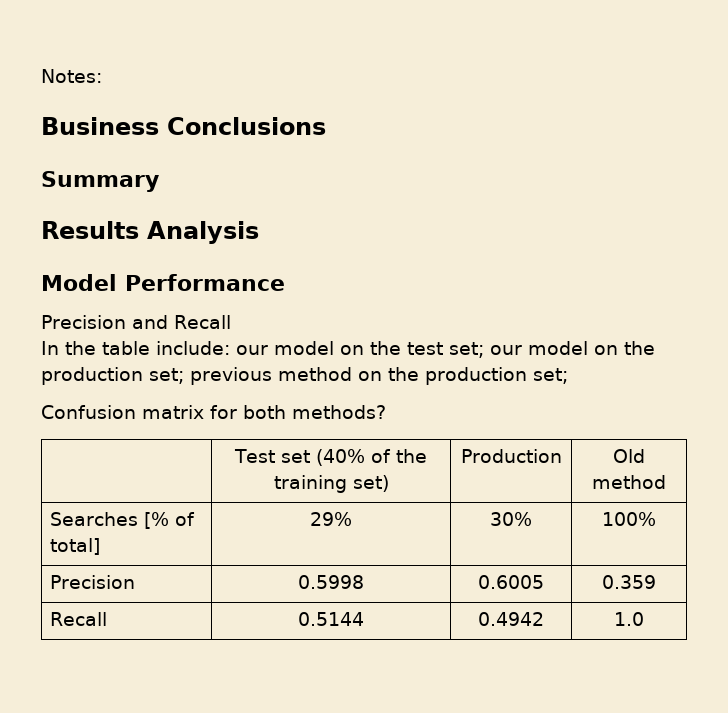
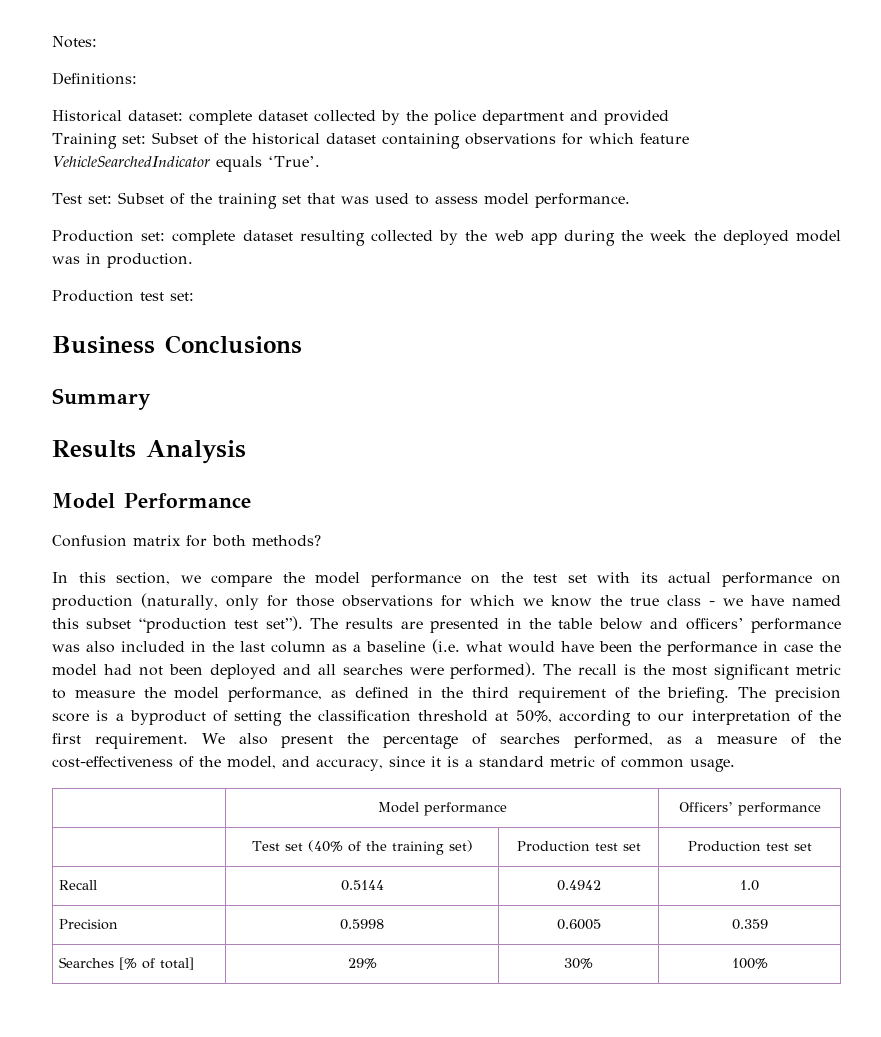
+ Definitions:
+ Historical dataset: complete dataset collected by the police department and provided
+ Training set: Subset of the historical dataset containing observations for which feature VehicleSearchedIndicator equals ‘True’.
+ Test set: Subset of the training set that was used to assess model performance.
+ Production set: complete dataset resulting collected by the web app during the week the deployed model was in production.
+ Production test set:
- Precision and Recall
- In the table include: our model on the test set; our model on the production set; previous method on the production set;
+ In this section, we compare the model performance on the test set with its actual performance on production (naturally, only for those observations for which we know the true class - we have named this subset “production test set”). The results are presented in the table below and officers’ performance was also included in the last column as a baseline (i.e. what would have been the performance in case the model had not been deployed and all searches were performed). The recall is the most significant metric to measure the model performance, as defined in the third requirement of the briefing. The precision score is a byproduct of setting the classification threshold at 50%, according to our interpretation of the first requirement. We also present the percentage of searches performed, as a measure of the cost-effectiveness of the model, and accuracy, since it is a standard metric of common usage.
+ | Model performance | Officers’ performance
- | Test set (40% of the training set) | Production | Old method
+ | Test set (40% of the training set) | Production test set | Production test set
+ Recall | 0.5144 | 0.4942 | 1.0
+ Precision | 0.5998 | 0.6005 | 0.359
- Precision | 0.5998 | 0.6005 | 0.359
- Recall | 0.5144 | 0.4942 | 1.0

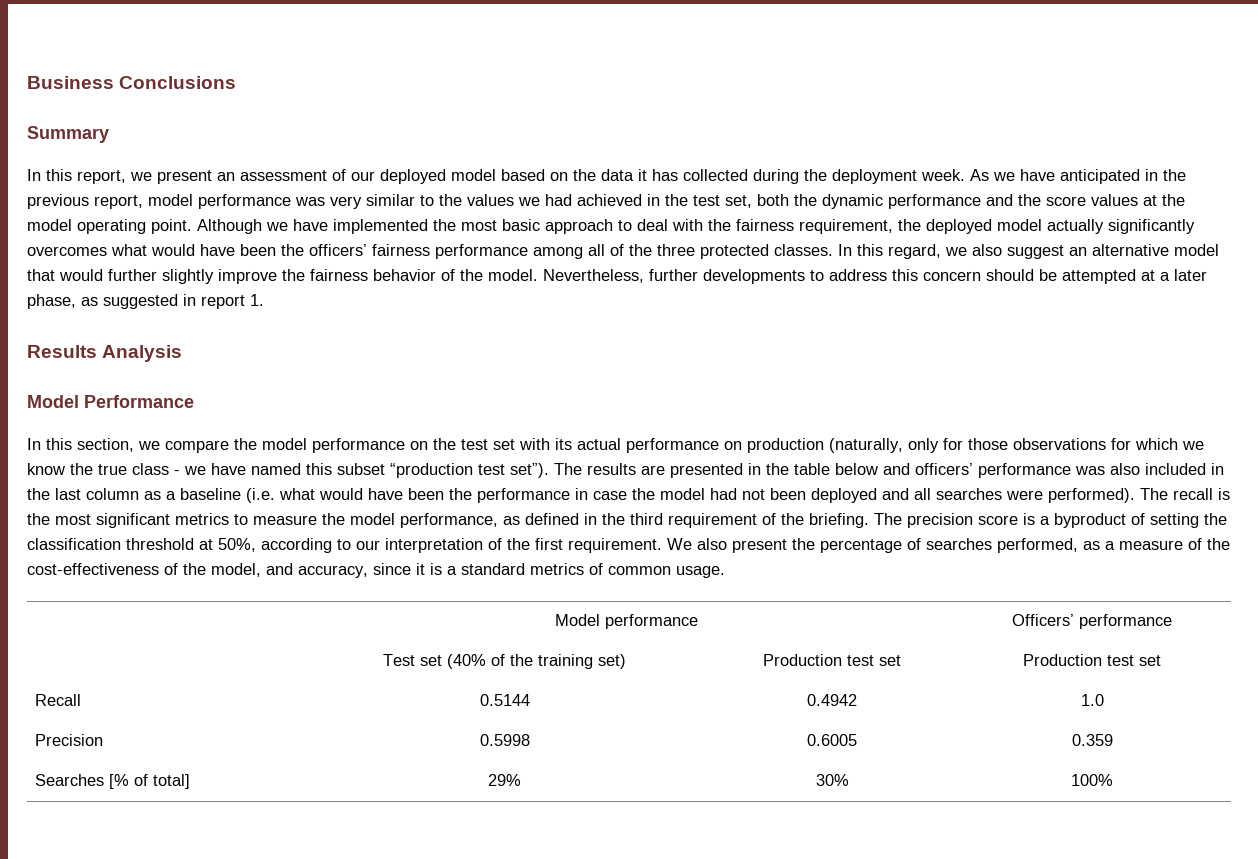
- Notes:
- Definitions:
- Historical dataset: complete dataset collected by the police department and provided
- Training set: Subset of the historical dataset containing observations for which feature VehicleSearchedIndicator equals ‘True’.
- Test set: Subset of the training set that was used to assess model performance.
- Production set: complete dataset resulting collected by the web app during the week the deployed model was in production.
- Production test set:
  Business Conclusions
  Summary
+ In this report, we present an assessment of our deployed model based on the data it has collected during the deployment week. As we have anticipated in the previous report, model performance was very similar to the values we had achieved in the test set, both the dynamic performance and the score values at the model operating point. Although we have implemented the most basic approach to deal with the fairness requirement, the deployed model actually significantly overcomes what would have been the officers’ fairness performance among all of the three protected classes. In this regard, we also suggest an alternative model that would further slightly improve the fairness behavior of the model. Nevertheless, further developments to address this concern should be attempted at a later phase, as suggested in report 1.
- Confusion matrix for both methods?
- The recall is the most significant metric to measure the model performance, as defined in the third requirement of the briefing.
+ The recall is the most significant metrics to measure the model performance, as defined in the third requirement of the briefing.
- We also present the percentage of searches performed, as a measure of the cost-effectiveness of the model, and accuracy, since it is a standard metric of common usage.
+ We also present the percentage of searches performed, as a measure of the cost-effectiveness of the model, and accuracy, since it is a standard metrics of common usage.

